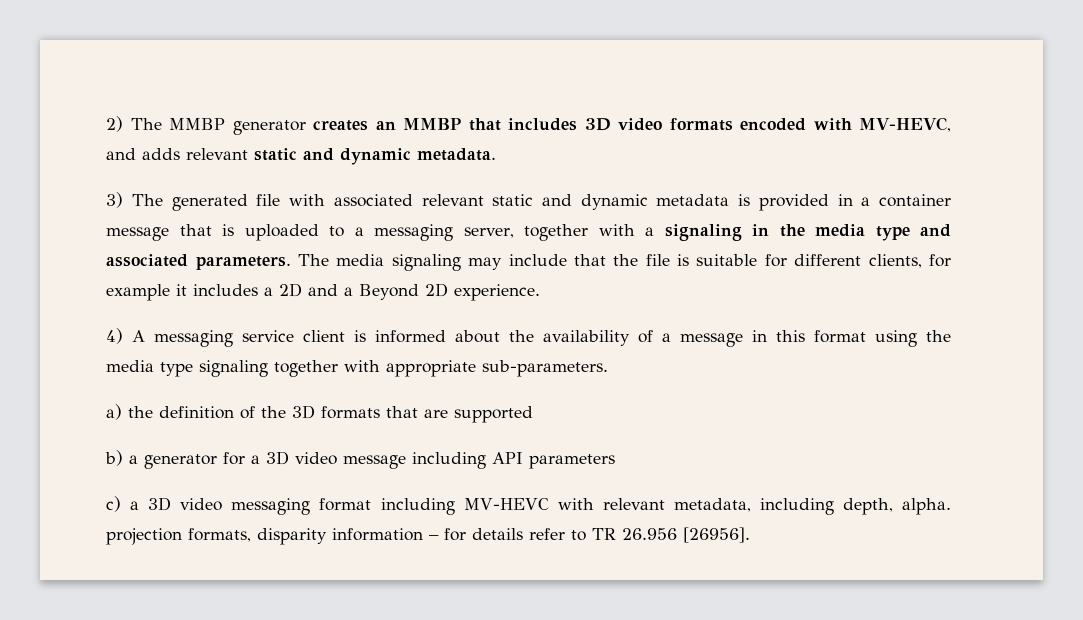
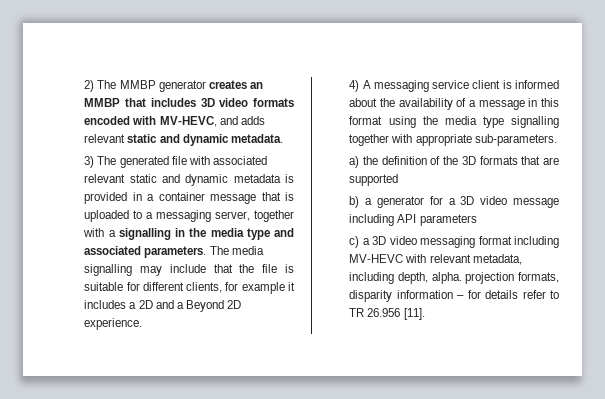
- 3) The generated file with associated relevant static and dynamic metadata is provided in a container message that is uploaded to a messaging server, together with a signaling in the media type and associated parameters.
+ 3) The generated file with associated relevant static and dynamic metadata is provided in a container message that is uploaded to a messaging server, together with a signalling in the media type and associated parameters.
- The media signaling may include that the file is suitable for different clients, for example it includes a 2D and a Beyond 2D experience.
+ The media signalling may include that the file is suitable for different clients, for example it includes a 2D and a Beyond 2D experience.
- 4) A messaging service client is informed about the availability of a message in this format using the media type signaling together with appropriate sub-parameters.
+ 4) A messaging service client is informed about the availability of a message in this format using the media type signalling together with appropriate sub-parameters.
- c) a 3D video messaging format including MV-HEVC with relevant metadata, including depth, alpha. projection formats, disparity information – for details refer to TR 26.956 [26956].
+ c) a 3D video messaging format including MV-HEVC with relevant metadata, including depth, alpha. projection formats, disparity information – for details refer to TR 26.956 [11].

